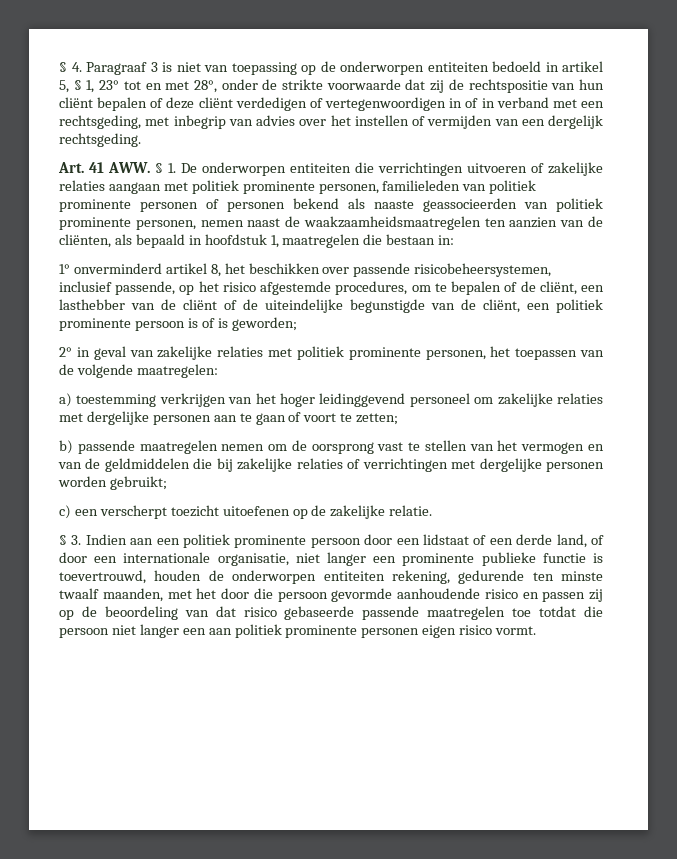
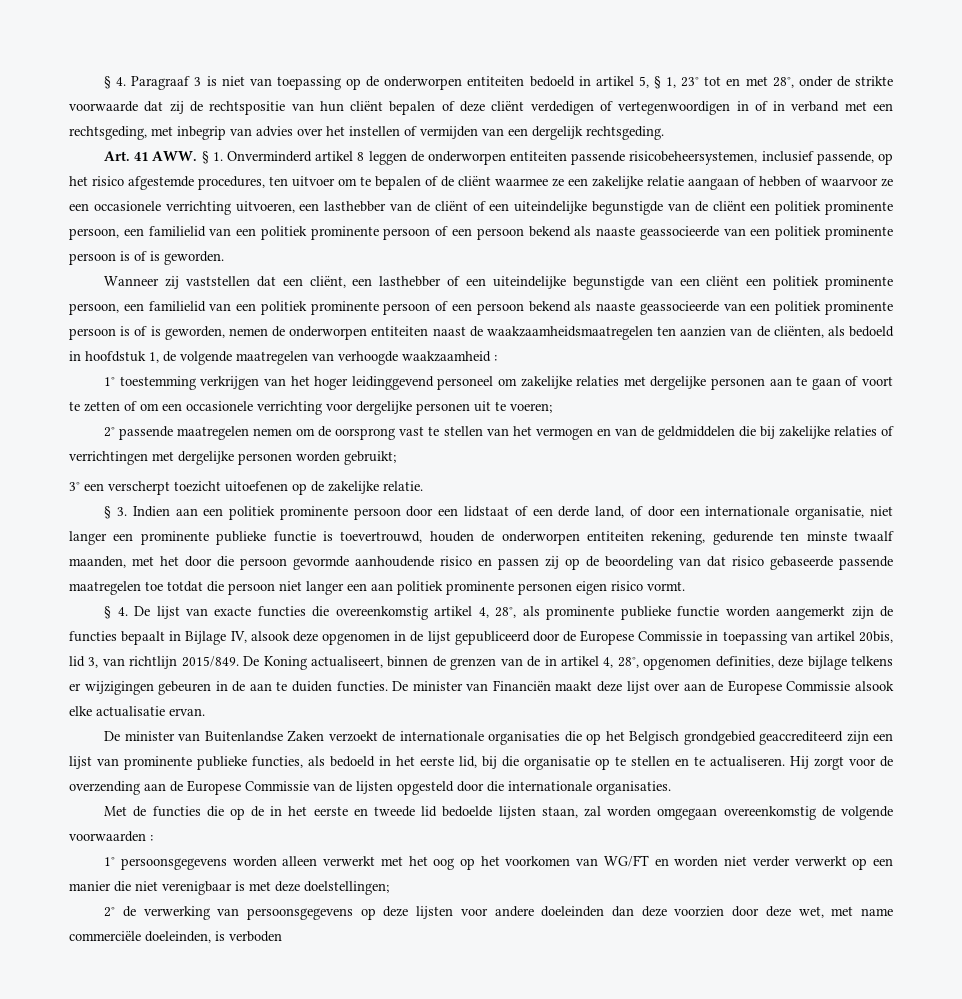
- Art. 41 AWW. § 1. De onderworpen entiteiten die verrichtingen uitvoeren of zakelijke relaties aangaan met politiek prominente personen, familieleden van politiek prominente personen of personen bekend als naaste geassocieerden van politiek prominente personen, nemen naast de waakzaamheidsmaatregelen ten aanzien van de cliënten, als bepaald in hoofdstuk 1, maatregelen die bestaan in:
- 1° onverminderd artikel 8, het beschikken over passende risicobeheersystemen, inclusief passende, op het risico afgestemde procedures, om te bepalen of de cliënt, een lasthebber van de cliënt of de uiteindelijke begunstigde van de cliënt, een politiek prominente persoon is of is geworden;
- 2° in geval van zakelijke relaties met politiek prominente personen, het toepassen van de volgende maatregelen:
- a) toestemming verkrijgen van het hoger leidinggevend personeel om zakelijke relaties met dergelijke personen aan te gaan of voort te zetten;
- b) passende maatregelen nemen om de oorsprong vast te stellen van het vermogen en van de geldmiddelen die bij zakelijke relaties of verrichtingen met dergelijke personen worden gebruikt;
+ Art. 41 AWW. § 1. Onverminderd artikel 8 leggen de onderworpen entiteiten passende risicobeheersystemen, inclusief passende, op het risico afgestemde procedures, ten uitvoer om te bepalen of de cliënt waarmee ze een zakelijke relatie aangaan of hebben of waarvoor ze een occasionele verrichting uitvoeren, een lasthebber van de cliënt of een uiteindelijke begunstigde van de cliënt een politiek prominente persoon, een familielid van een politiek prominente persoon of een persoon bekend als naaste geassocieerde van een politiek prominente persoon is of is geworden.
+ Wanneer zij vaststellen dat een cliënt, een lasthebber of een uiteindelijke begunstigde van een cliënt een politiek prominente persoon, een familielid van een politiek prominente persoon of een persoon bekend als naaste geassocieerde van een politiek prominente persoon is of is geworden, nemen de onderworpen entiteiten naast de waakzaamheidsmaatregelen ten aanzien van de cliënten, als bedoeld in hoofdstuk 1, de volgende maatregelen van verhoogde waakzaamheid :
+ 1° toestemming verkrijgen van het hoger leidinggevend personeel om zakelijke relaties met dergelijke personen aan te gaan of voort te zetten of om een occasionele verrichting voor dergelijke personen uit te voeren;
+ 2° passende maatregelen nemen om de oorsprong vast te stellen van het vermogen en van de geldmiddelen die bij zakelijke relaties of verrichtingen met dergelijke personen worden gebruikt;
- c) een verscherpt toezicht uitoefenen op de zakelijke relatie.
+ 3° een verscherpt toezicht uitoefenen op de zakelijke relatie.
+ § 4. De lijst van exacte functies die overeenkomstig artikel 4, 28°, als prominente publieke functie worden aangemerkt zijn de functies bepaalt in Bijlage IV, alsook deze opgenomen in de lijst gepubliceerd door de Europese Commissie in toepassing van artikel 20bis, lid 3, van richtlijn 2015/849. De Koning actualiseert, binnen de grenzen van de in artikel 4, 28°, opgenomen definities, deze bijlage telkens er wijzigingen gebeuren in de aan te duiden functies. De minister van Financiën maakt deze lijst over aan de Europese Commissie alsook elke actualisatie ervan.
+ De minister van Buitenlandse Zaken verzoekt de internationale organisaties die op het Belgisch grondgebied geaccrediteerd zijn een lijst van prominente publieke functies, als bedoeld in het eerste lid, bij die organisatie op te stellen en te actualiseren. Hij zorgt voor de overzending aan de Europese Commissie van de lijsten opgesteld door die internationale organisaties.
+ Met de functies die op de in het eerste en tweede lid bedoelde lijsten staan, zal worden omgegaan overeenkomstig de volgende voorwaarden :
+ 1° persoonsgegevens worden alleen verwerkt met het oog op het voorkomen van WG/FT en worden niet verder verwerkt op een manier die niet verenigbaar is met deze doelstellingen;
+ 2° de verwerking van persoonsgegevens op deze lijsten voor andere doeleinden dan deze voorzien door deze wet, met name commerciële doeleinden, is verboden

